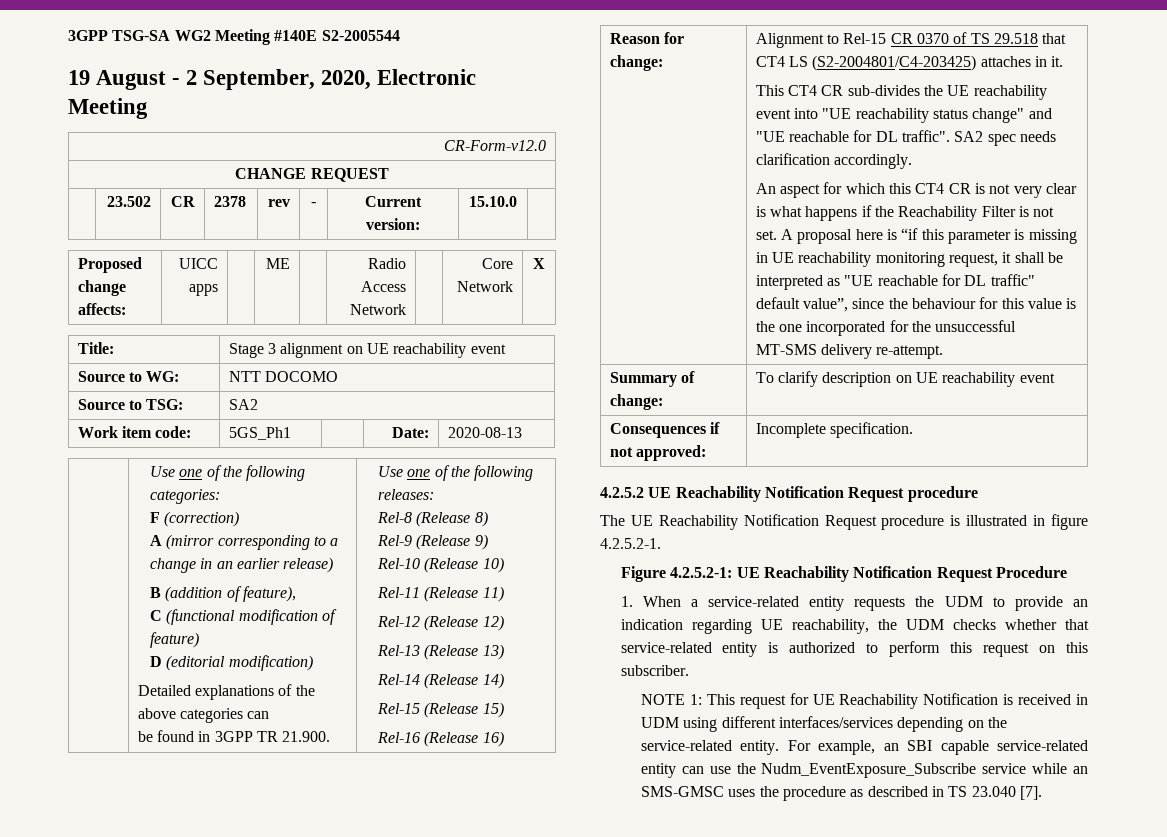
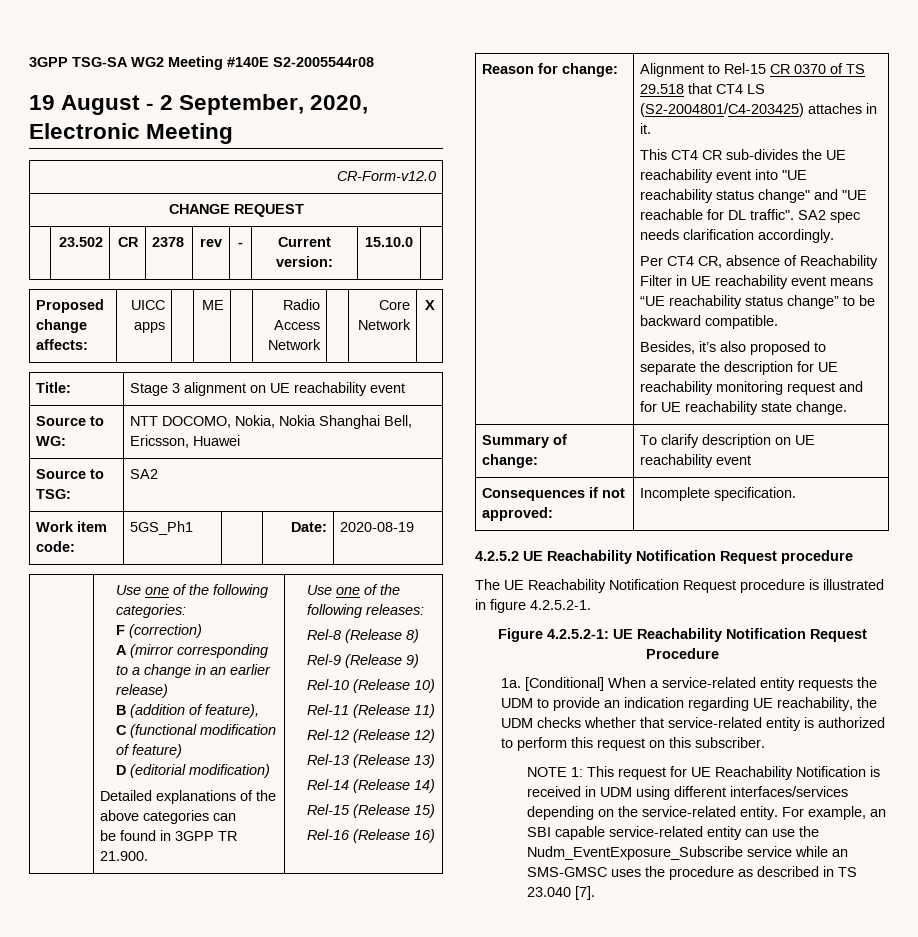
- 3GPP TSG-SA WG2 Meeting #140E S2-2005544
+ 3GPP TSG-SA WG2 Meeting #140E S2-2005544r08
- Source to WG: | NTT DOCOMO
+ Source to WG: | NTT DOCOMO, Nokia, Nokia Shanghai Bell, Ericsson, Huawei
- Work item code: | 5GS_Ph1 | | Date: | 2020-08-13
+ Work item code: | 5GS_Ph1 | | Date: | 2020-08-19
- An aspect for which this CT4 CR is not very clear is what happens if the Reachability Filter is not set. A proposal here is “if this parameter is missing in UE reachability monitoring request, it shall be interpreted as "UE reachable for DL traffic" default value”, since the behaviour for this value is the one incorporated for the unsuccessful MT-SMS delivery re-attempt.
+ Per CT4 CR, absence of Reachability Filter in UE reachability event means “UE reachability status change” to be backward compatible.
+ Besides, it’s also proposed to separate the description for UE reachability monitoring request and for UE reachability state change.
- 1. When a service-related entity requests the UDM to provide an indication regarding UE reachability, the UDM checks whether that service-related entity is authorized to perform this request on this subscriber.
+ 1a. [Conditional] When a service-related entity requests the UDM to provide an indication regarding UE reachability, the UDM checks whether that service-related entity is authorized to perform this request on this subscriber.

